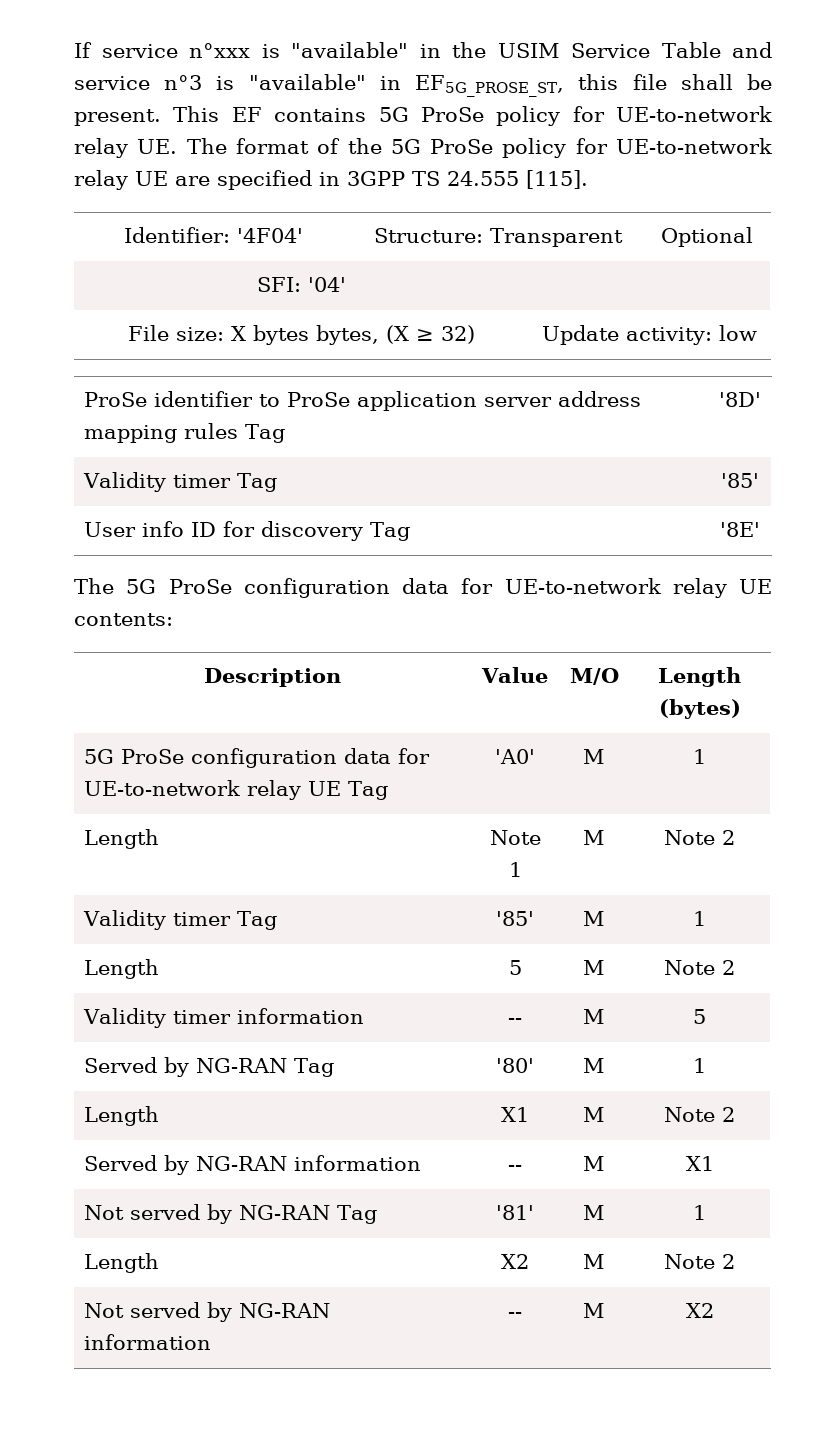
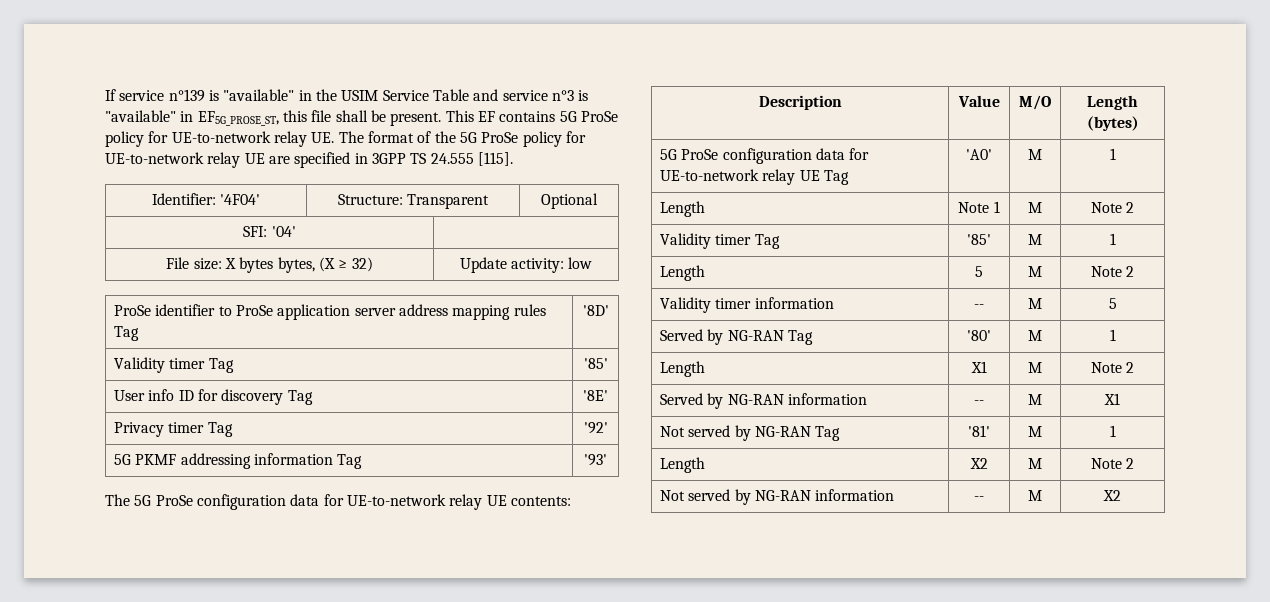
- If service n°xxx is "available" in the USIM Service Table and service n°3 is "available" in EF5G_PROSE_ST, this file shall be present.
+ If service n°139 is "available" in the USIM Service Table and service n°3 is "available" in EF5G_PROSE_ST, this file shall be present.
+ Privacy timer Tag | '92'
+ 5G PKMF addressing information Tag | '93'

